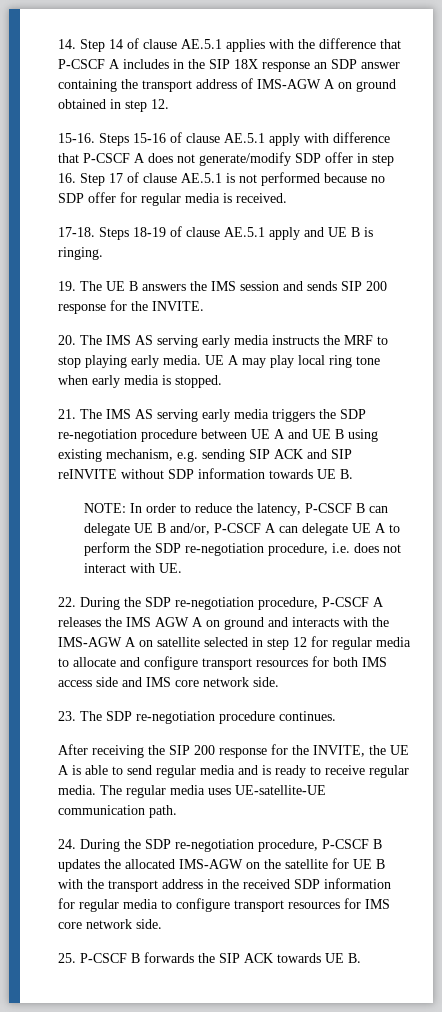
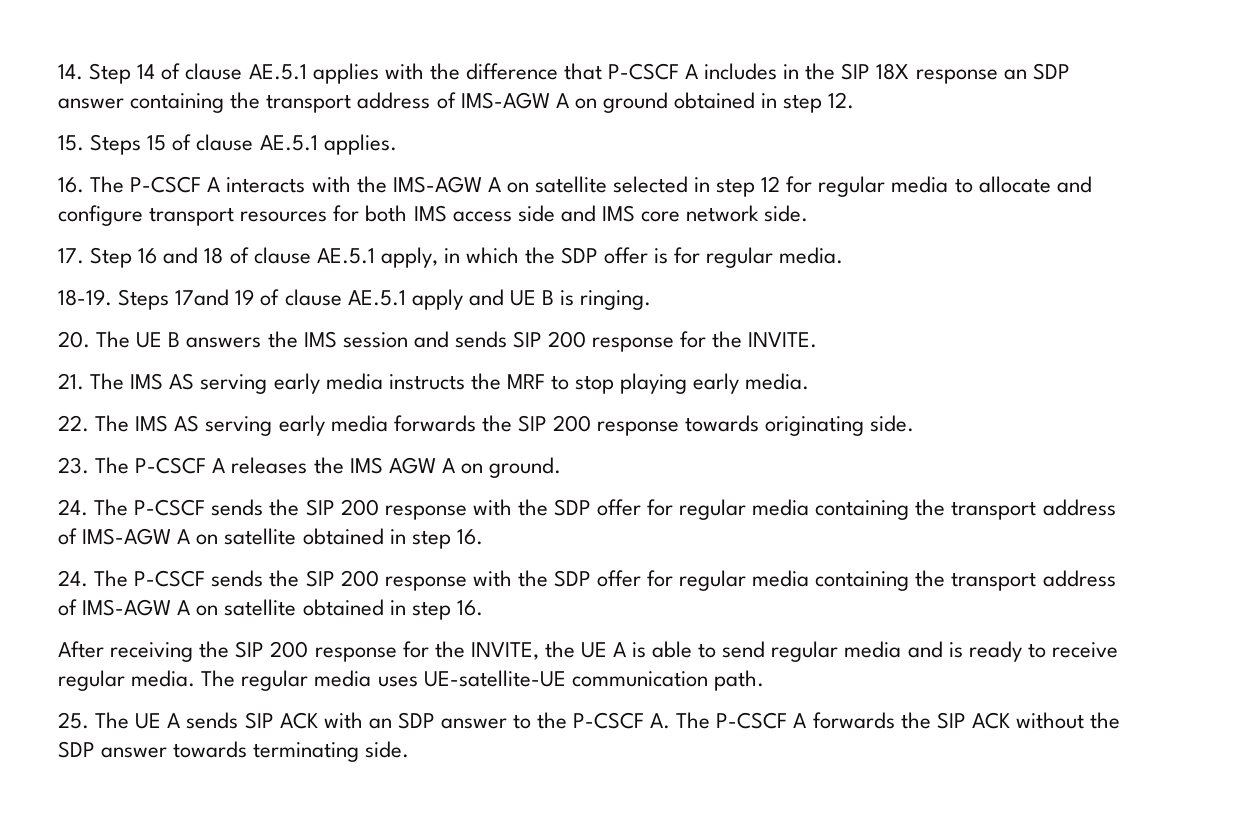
- 15-16. Steps 15-16 of clause AE.5.1 apply with difference that P-CSCF A does not generate/modify SDP offer in step 16. Step 17 of clause AE.5.1 is not performed because no SDP offer for regular media is received.
- 17-18. Steps 18-19 of clause AE.5.1 apply and UE B is ringing.
- 19. The UE B answers the IMS session and sends SIP 200 response for the INVITE.
- 20. The IMS AS serving early media instructs the MRF to stop playing early media. UE A may play local ring tone when early media is stopped.
- 21. The IMS AS serving early media triggers the SDP re-negotiation procedure between UE A and UE B using existing mechanism, e.g. sending SIP ACK and SIP reINVITE without SDP information towards UE B.
- NOTE: In order to reduce the latency, P-CSCF B can delegate UE B and/or, P-CSCF A can delegate UE A to perform the SDP re-negotiation procedure, i.e. does not interact with UE.
- 22. During the SDP re-negotiation procedure, P-CSCF A releases the IMS AGW A on ground and interacts with the IMS-AGW A on satellite selected in step 12 for regular media to allocate and configure transport resources for both IMS access side and IMS core network side.
+ 15. Steps 15 of clause AE.5.1 applies.
+ 16. The P-CSCF A interacts with the IMS-AGW A on satellite selected in step 12 for regular media to allocate and configure transport resources for both IMS access side and IMS core network side.
- 23. The SDP re-negotiation procedure continues.
+ 17. Step 16 and 18 of clause AE.5.1 apply, in which the SDP offer is for regular media.
+ 18-19. Steps 17and 19 of clause AE.5.1 apply and UE B is ringing.
+ 20. The UE B answers the IMS session and sends SIP 200 response for the INVITE.
+ 21. The IMS AS serving early media instructs the MRF to stop playing early media.
+ 22. The IMS AS serving early media forwards the SIP 200 response towards originating side.
+ 23. The P-CSCF A releases the IMS AGW A on ground.
+ 24. The P-CSCF sends the SIP 200 response with the SDP offer for regular media containing the transport address of IMS-AGW A on satellite obtained in step 16.
+ 24. The P-CSCF sends the SIP 200 response with the SDP offer for regular media containing the transport address of IMS-AGW A on satellite obtained in step 16.
- 24. During the SDP re-negotiation procedure, P-CSCF B updates the allocated IMS-AGW on the satellite for UE B with the transport address in the received SDP information for regular media to configure transport resources for IMS core network side.
- 25. P-CSCF B forwards the SIP ACK towards UE B.
+ 25. The UE A sends SIP ACK with an SDP answer to the P-CSCF A. The P-CSCF A forwards the SIP ACK without the SDP answer towards terminating side.

